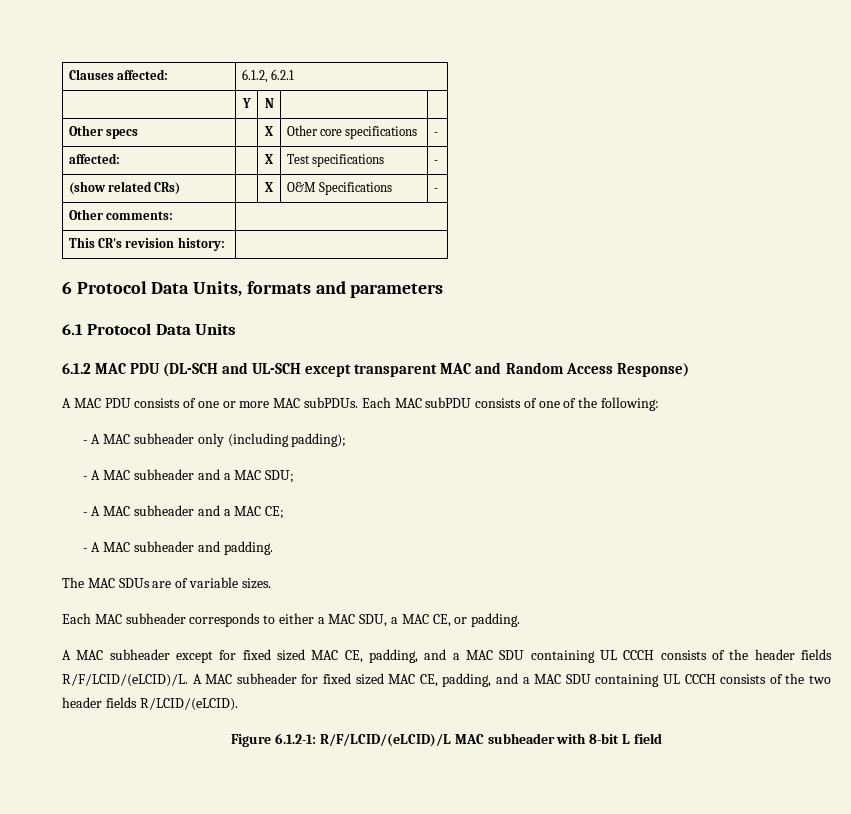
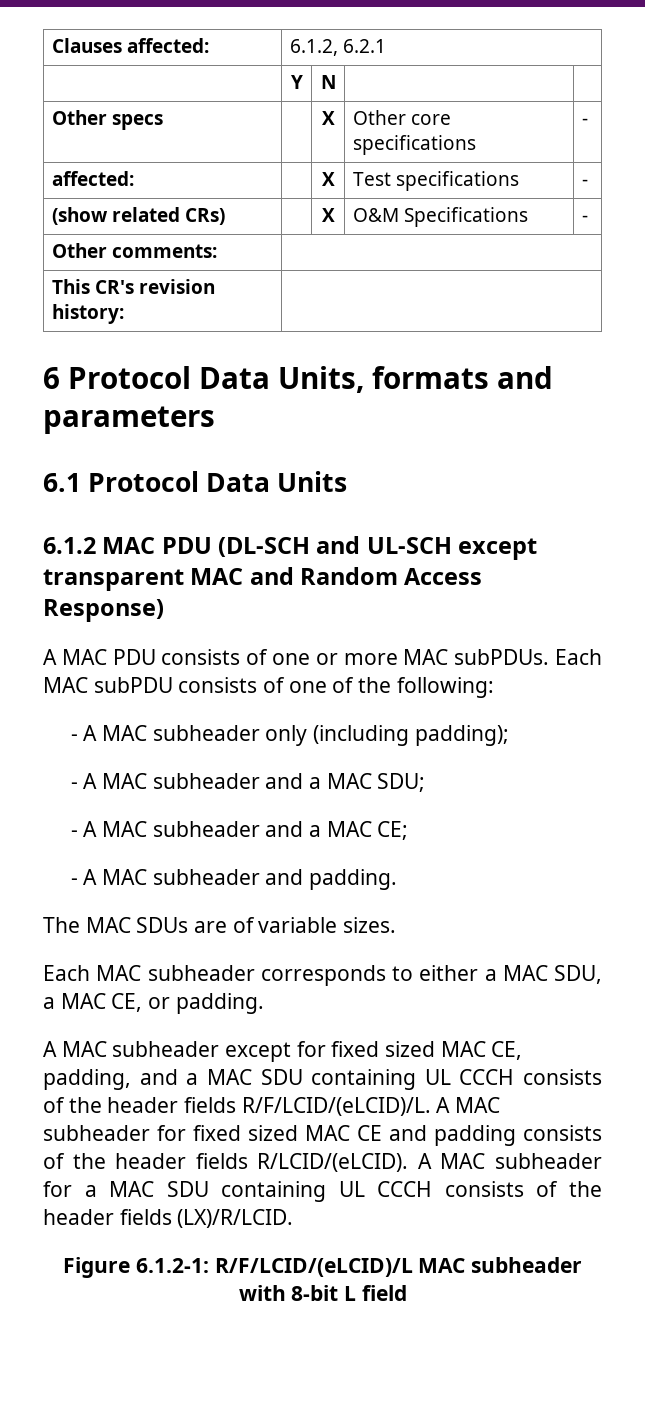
- A MAC subheader for fixed sized MAC CE, padding, and a MAC SDU containing UL CCCH consists of the two header fields R/LCID/(eLCID).
+ A MAC subheader for fixed sized MAC CE and padding consists of the header fields R/LCID/(eLCID). A MAC subheader for a MAC SDU containing UL CCCH consists of the header fields (LX)/R/LCID.

